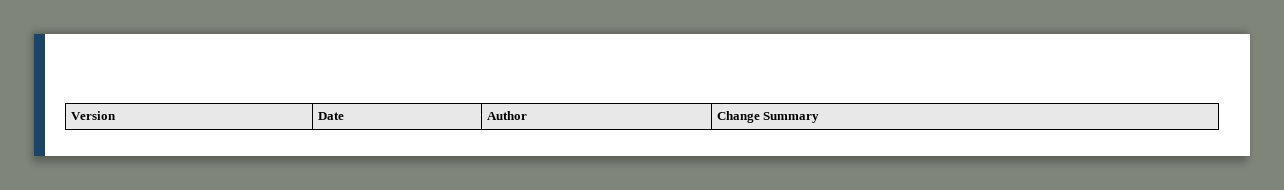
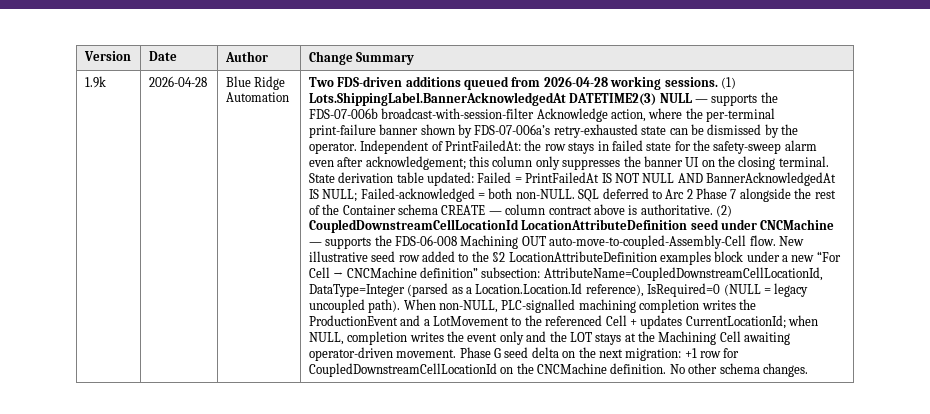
+ 1.9k | 2026-04-28 | Blue Ridge Automation | Two FDS-driven additions queued from 2026-04-28 working sessions. (1) Lots.ShippingLabel.BannerAcknowledgedAt DATETIME2(3) NULL — supports the FDS-07-006b broadcast-with-session-filter Acknowledge action, where the per-terminal print-failure banner shown by FDS-07-006a’s retry-exhausted state can be dismissed by the operator. Independent of PrintFailedAt: the row stays in failed state for the safety-sweep alarm even after acknowledgement; this column only suppresses the banner UI on the closing terminal. State derivation table updated: Failed = PrintFailedAt IS NOT NULL AND BannerAcknowledgedAt IS NULL; Failed-acknowledged = both non-NULL. SQL deferred to Arc 2 Phase 7 alongside the rest of the Container schema CREATE — column contract above is authoritative. (2) CoupledDownstreamCellLocationId LocationAttributeDefinition seed under CNCMachine — supports the FDS-06-008 Machining OUT auto-move-to-coupled-Assembly-Cell flow. New illustrative seed row added to the §2 LocationAttributeDefinition examples block under a new “For Cell → CNCMachine definition” subsection: AttributeName=CoupledDownstreamCellLocationId, DataType=Integer (parsed as a Location.Location.Id reference), IsRequired=0 (NULL = legacy uncoupled path). When non-NULL, PLC-signalled machining completion writes the ProductionEvent and a LotMovement to the referenced Cell + updates CurrentLocationId; when NULL, completion writes the event only and the LOT stays at the Machining Cell awaiting operator-driven movement. Phase G seed delta on the next migration: +1 row for CoupledDownstreamCellLocationId on the CNCMachine definition. No other schema changes.

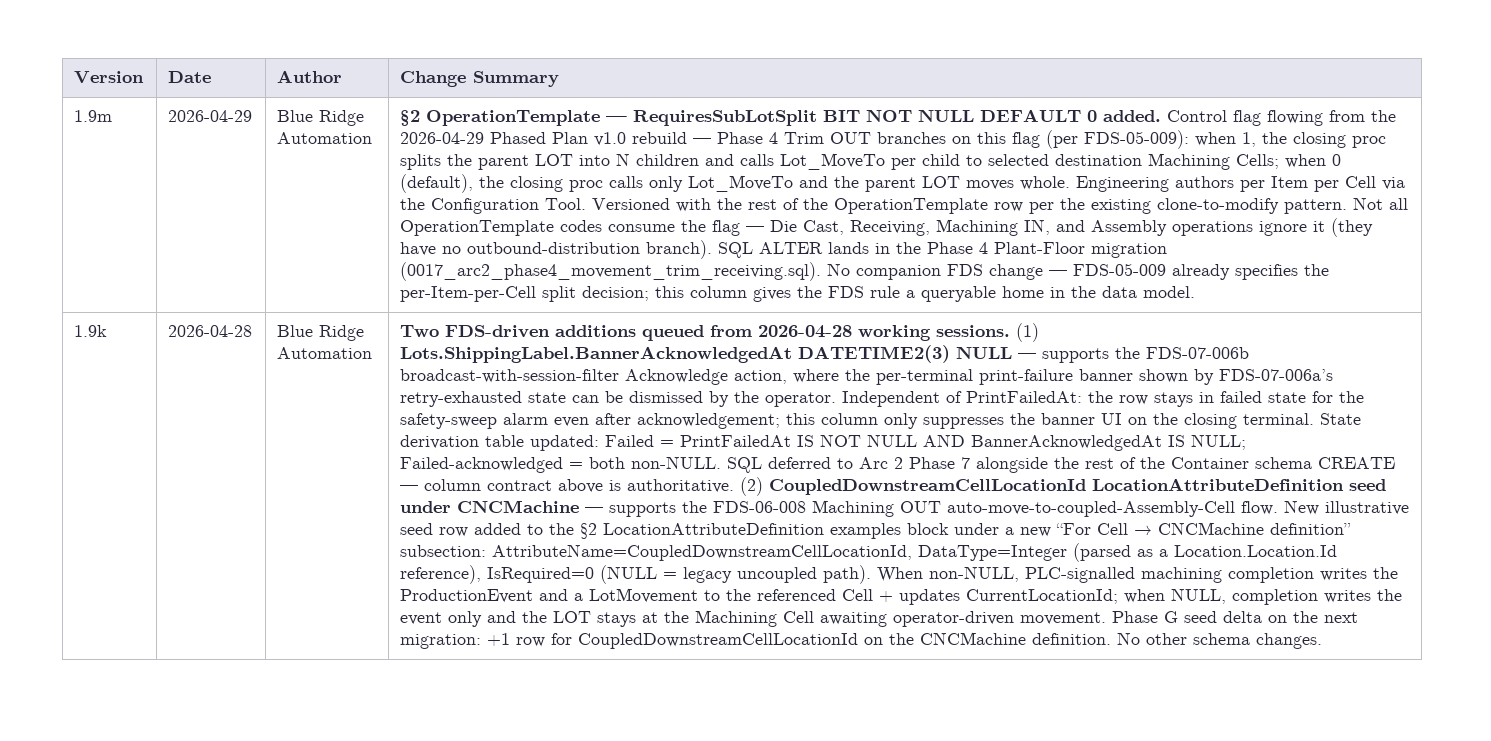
+ 1.9m | 2026-04-29 | Blue Ridge Automation | §2 OperationTemplate — RequiresSubLotSplit BIT NOT NULL DEFAULT 0 added. Control flag flowing from the 2026-04-29 Phased Plan v1.0 rebuild — Phase 4 Trim OUT branches on this flag (per FDS-05-009): when 1, the closing proc splits the parent LOT into N children and calls Lot_MoveTo per child to selected destination Machining Cells; when 0 (default), the closing proc calls only Lot_MoveTo and the parent LOT moves whole. Engineering authors per Item per Cell via the Configuration Tool. Versioned with the rest of the OperationTemplate row per the existing clone-to-modify pattern. Not all OperationTemplate codes consume the flag — Die Cast, Receiving, Machining IN, and Assembly operations ignore it (they have no outbound-distribution branch). SQL ALTER lands in the Phase 4 Plant-Floor migration (0017_arc2_phase4_movement_trim_receiving.sql). No companion FDS change — FDS-05-009 already specifies the per-Item-per-Cell split decision; this column gives the FDS rule a queryable home in the data model.

